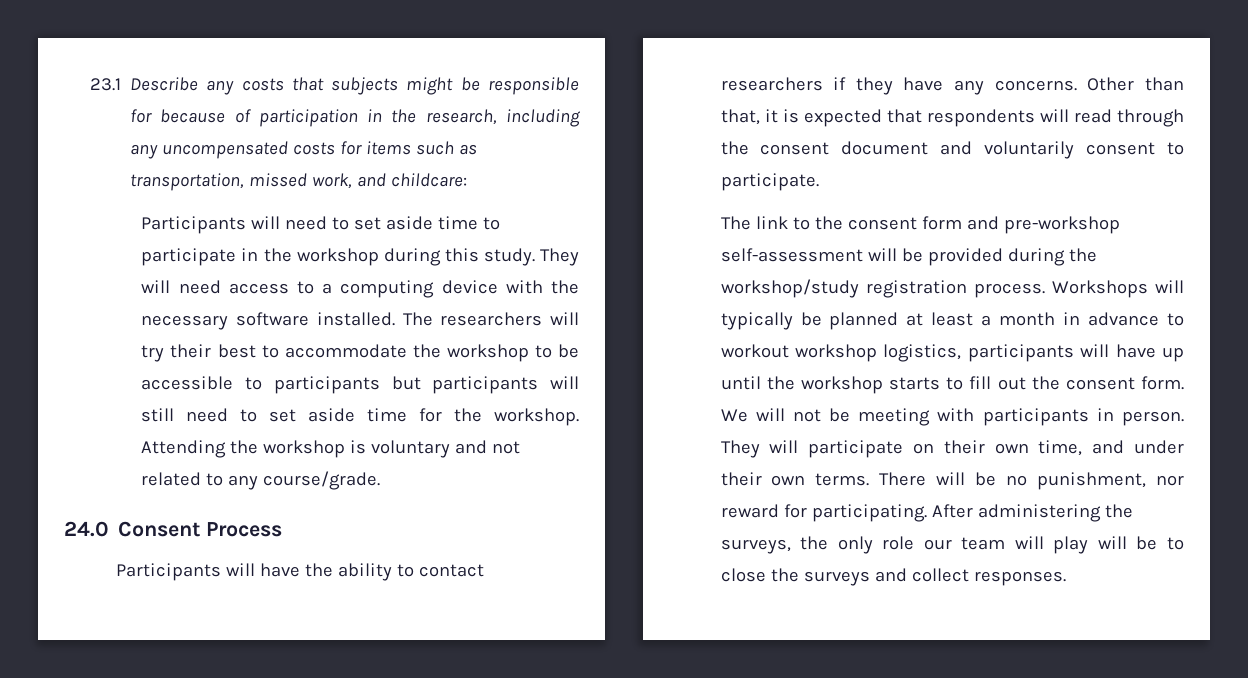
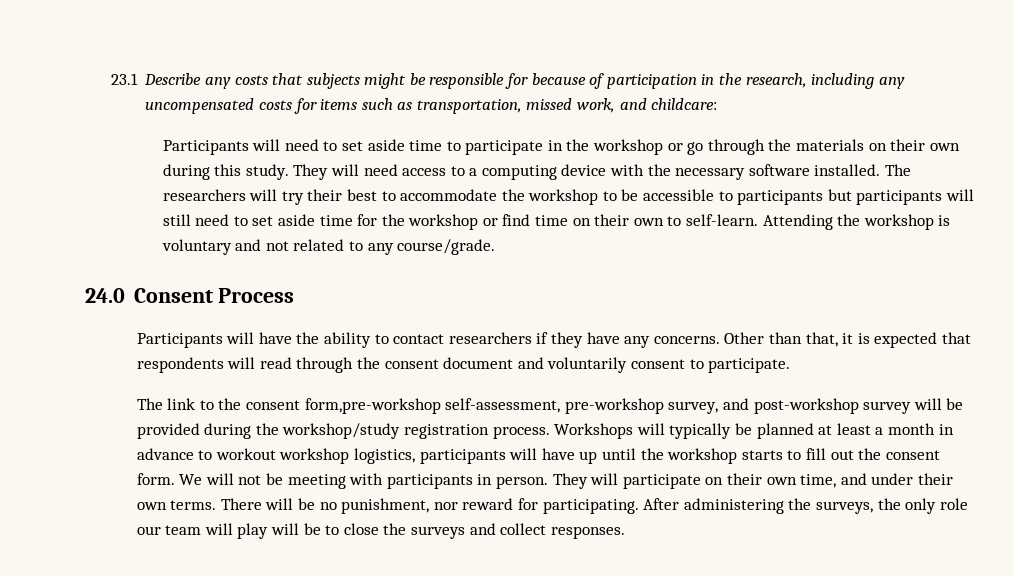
- Participants will need to set aside time to participate in the workshop during this study.
+ Participants will need to set aside time to participate in the workshop or go through the materials on their own during this study.
- The researchers will try their best to accommodate the workshop to be accessible to participants but participants will still need to set aside time for the workshop.
+ The researchers will try their best to accommodate the workshop to be accessible to participants but participants will still need to set aside time for the workshop or find time on their own to self-learn.
- The link to the consent form and pre-workshop self-assessment will be provided during the workshop/study registration process.
+ The link to the consent form,pre-workshop self-assessment, pre-workshop survey, and post-workshop survey will be provided during the workshop/study registration process.

